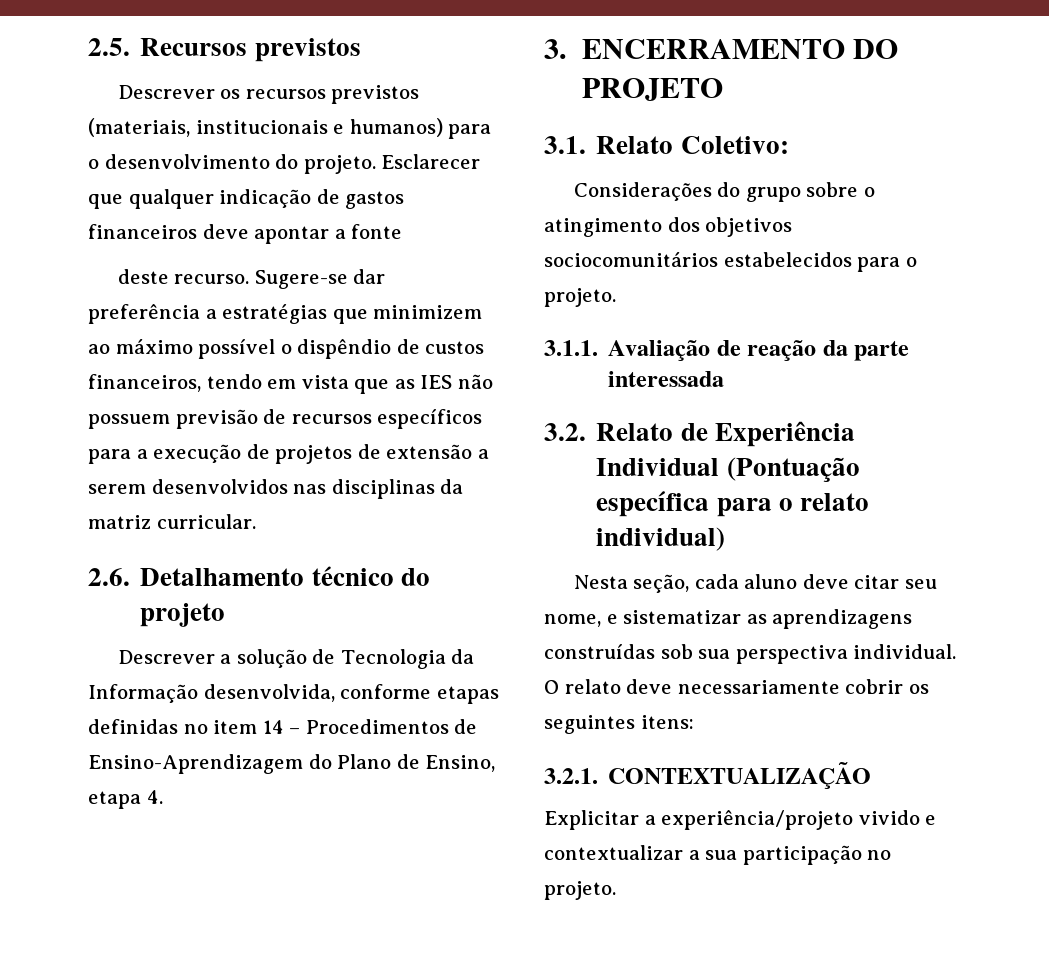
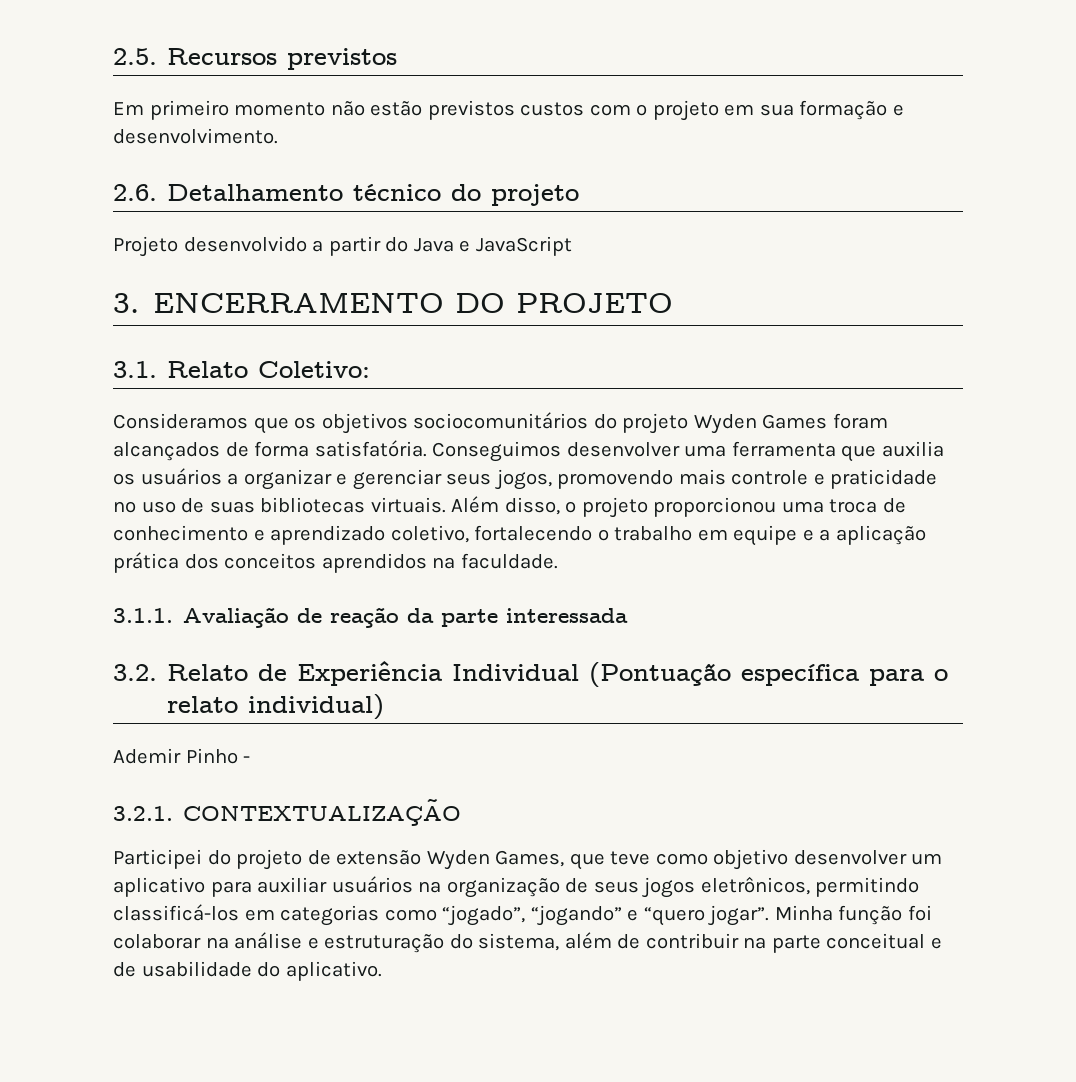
- Descrever os recursos previstos (materiais, institucionais e humanos) para o desenvolvimento do projeto. Esclarecer que qualquer indicação de gastos financeiros deve apontar a fonte
- deste recurso. Sugere-se dar preferência a estratégias que minimizem ao máximo possível o dispêndio de custos financeiros, tendo em vista que as IES não possuem previsão de recursos específicos para a execução de projetos de extensão a serem desenvolvidos nas disciplinas da matriz curricular.
+ Em primeiro momento não estão previstos custos com o projeto em sua formação e desenvolvimento.
- Descrever a solução de Tecnologia da Informação desenvolvida, conforme etapas definidas no item 14 – Procedimentos de Ensino-Aprendizagem do Plano de Ensino, etapa 4.
+ Projeto desenvolvido a partir do Java e JavaScript
- Considerações do grupo sobre o atingimento dos objetivos sociocomunitários estabelecidos para o projeto.
+ Consideramos que os objetivos sociocomunitários do projeto Wyden Games foram alcançados de forma satisfatória. Conseguimos desenvolver uma ferramenta que auxilia os usuários a organizar e gerenciar seus jogos, promovendo mais controle e praticidade no uso de suas bibliotecas virtuais. Além disso, o projeto proporcionou uma troca de conhecimento e aprendizado coletivo, fortalecendo o trabalho em equipe e a aplicação prática dos conceitos aprendidos na faculdade.
- Nesta seção, cada aluno deve citar seu nome, e sistematizar as aprendizagens construídas sob sua perspectiva individual. O relato deve necessariamente cobrir os seguintes itens:
+ Ademir Pinho -
  3.2.1. CONTEXTUALIZAÇÃO
- Explicitar a experiência/projeto vivido e contextualizar a sua participação no projeto.
+ Participei do projeto de extensão Wyden Games, que teve como objetivo desenvolver um aplicativo para auxiliar usuários na organização de seus jogos eletrônicos, permitindo classificá-los em categorias como “jogado”, “jogando” e “quero jogar”. Minha função foi colaborar na análise e estruturação do sistema, além de contribuir na parte conceitual e de usabilidade do aplicativo.

